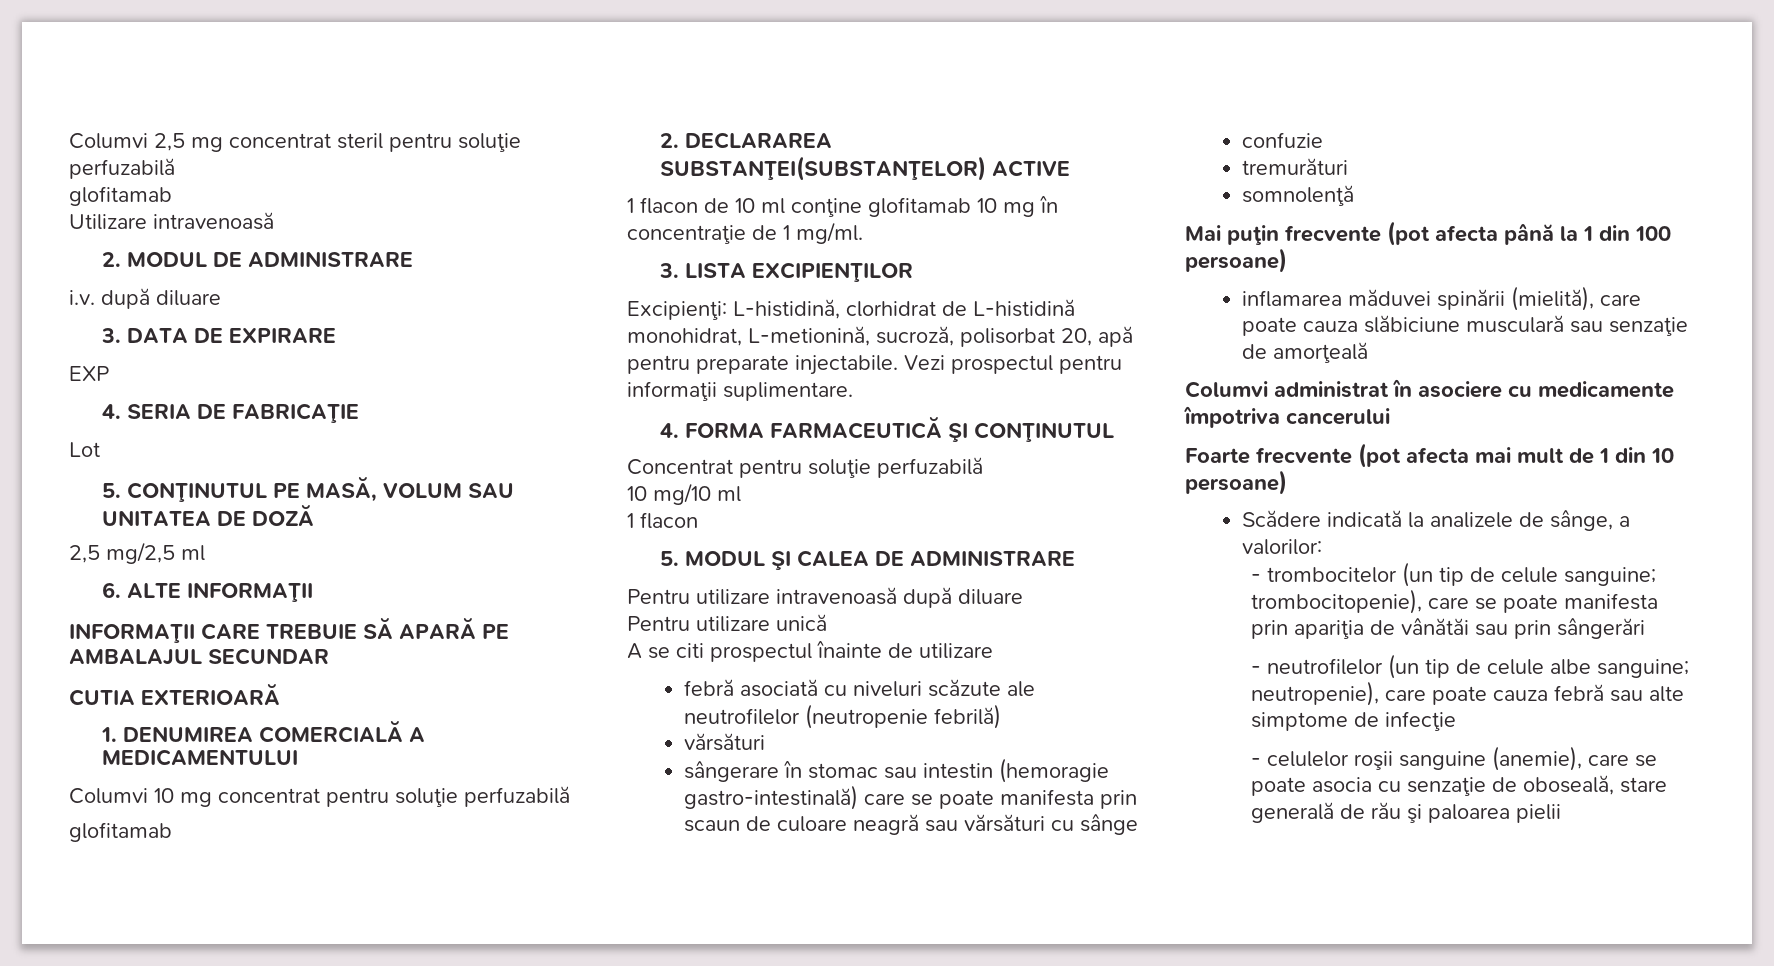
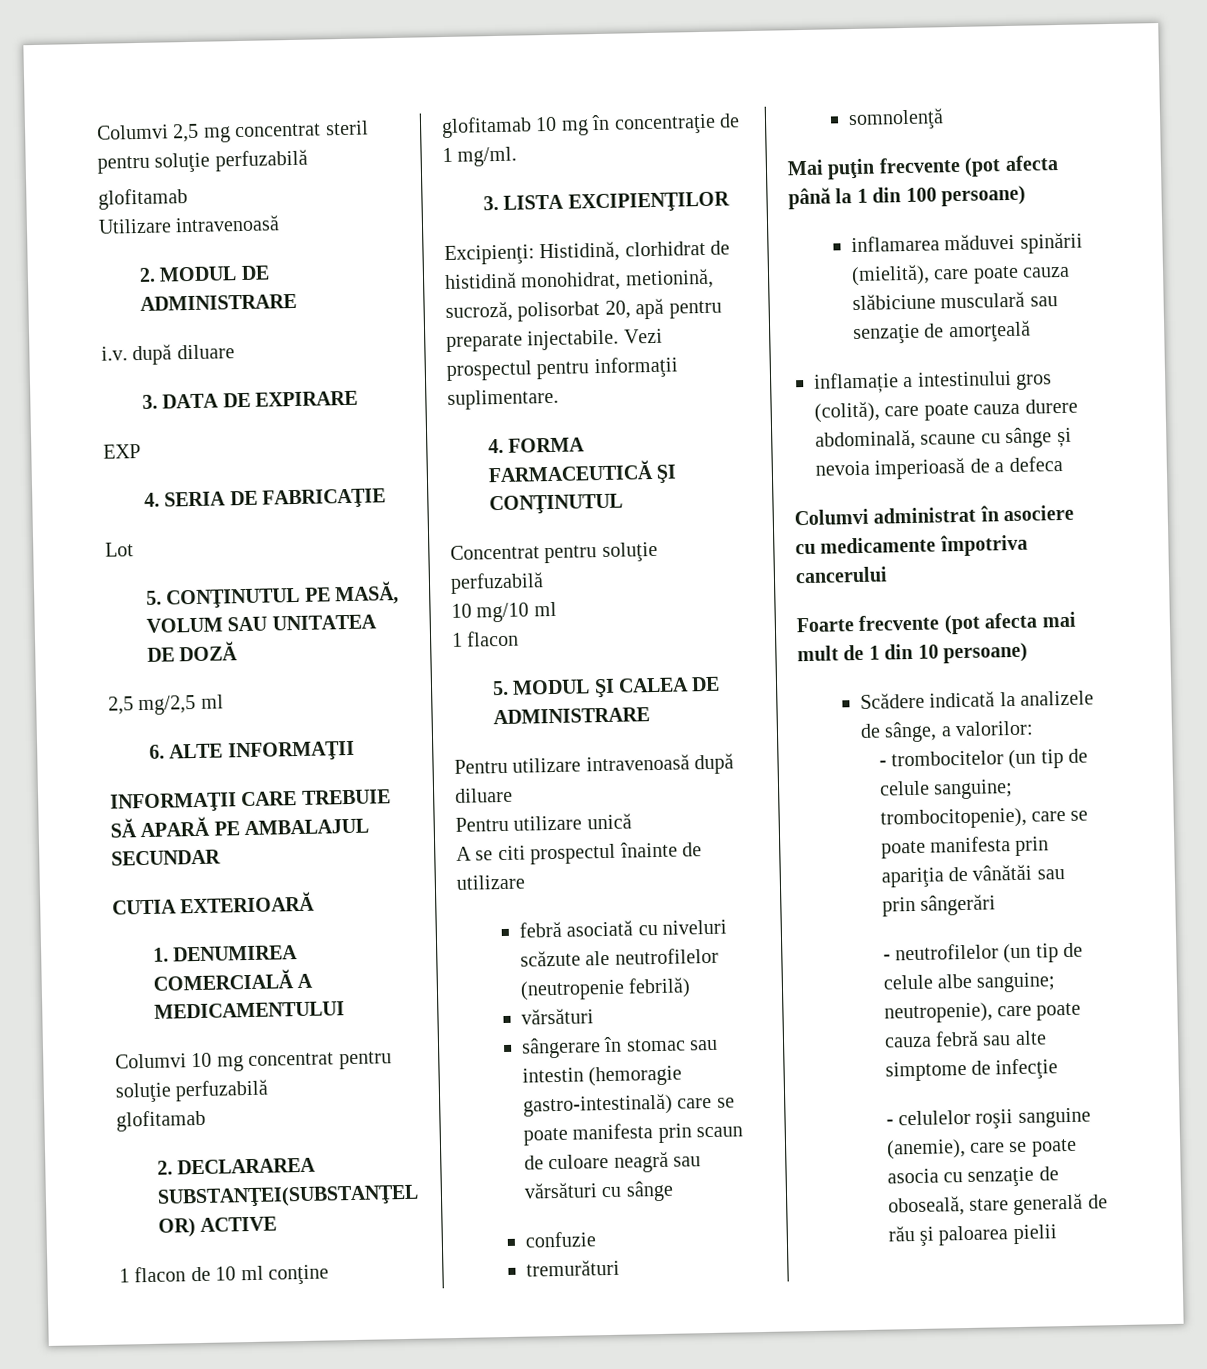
- Excipienţi: L-histidină, clorhidrat de L-histidină monohidrat, L-metionină, sucroză, polisorbat 20, apă pentru preparate injectabile.
+ Excipienţi: Histidină, clorhidrat de histidină monohidrat, metionină, sucroză, polisorbat 20, apă pentru preparate injectabile.
+ inflamație a intestinului gros (colită), care poate cauza durere abdominală, scaune cu sânge și nevoia imperioasă de a defeca

